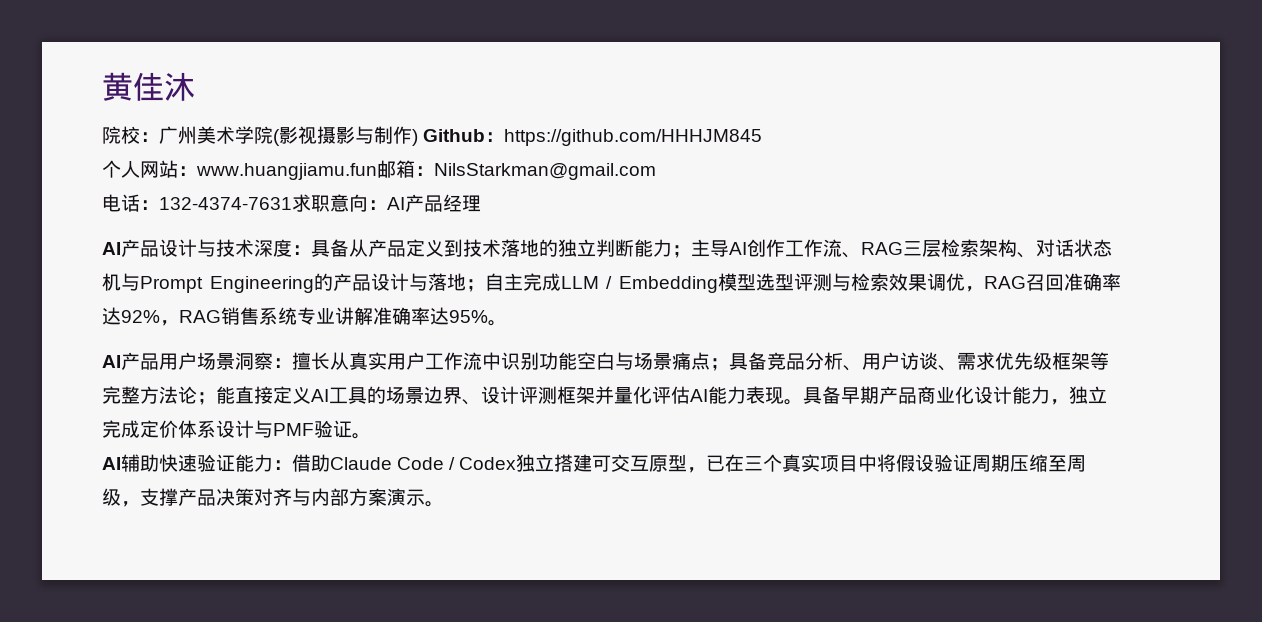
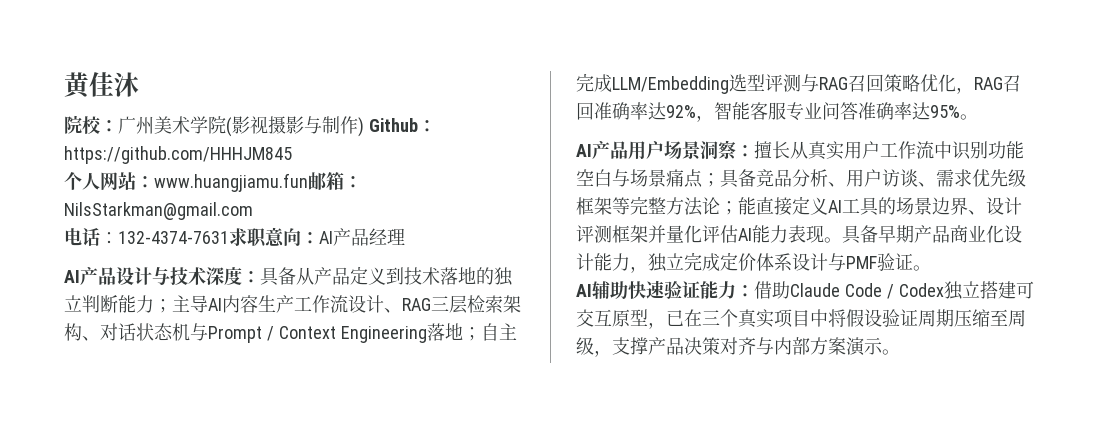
- AI产品设计与技术深度：具备从产品定义到技术落地的独立判断能力；主导AI创作工作流、RAG三层检索架构、对话状态机与Prompt Engineering的产品设计与落地；自主完成LLM / Embedding模型选型评测与检索效果调优，RAG召回准确率达92%，RAG销售系统专业讲解准确率达95%。
+ AI产品设计与技术深度：具备从产品定义到技术落地的独立判断能力；主导AI内容生产工作流设计、RAG三层检索架构、对话状态机与Prompt / Context Engineering落地；自主完成LLM/Embedding选型评测与RAG召回策略优化，RAG召回准确率达92%，智能客服专业问答准确率达95%。

